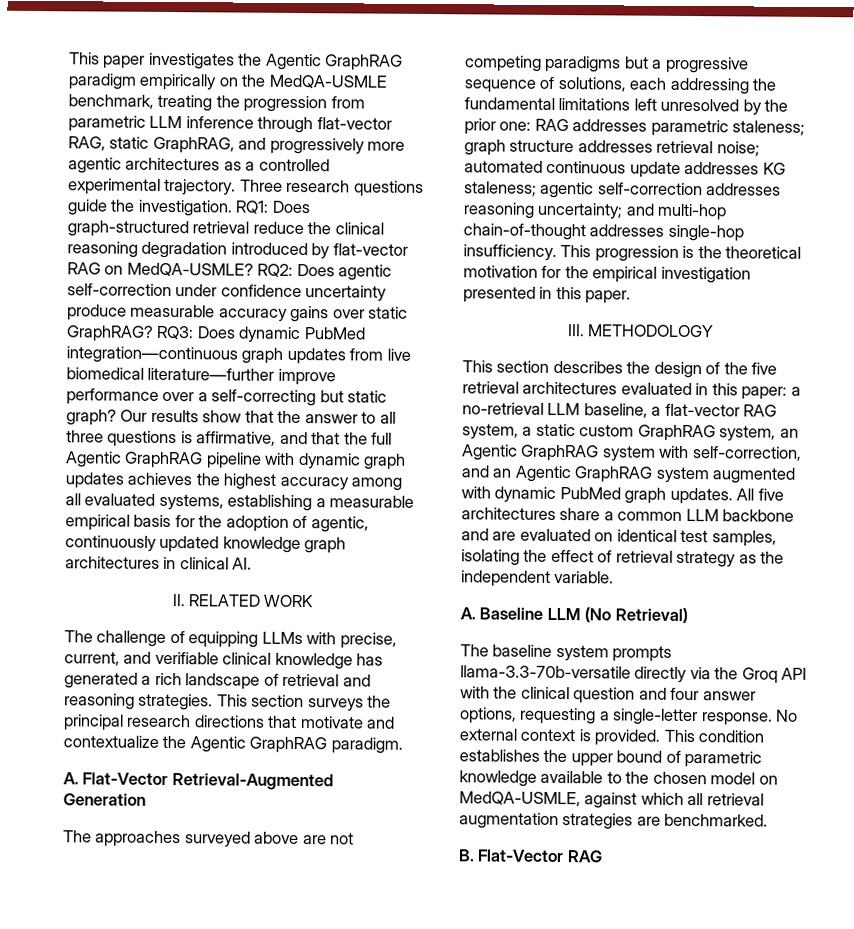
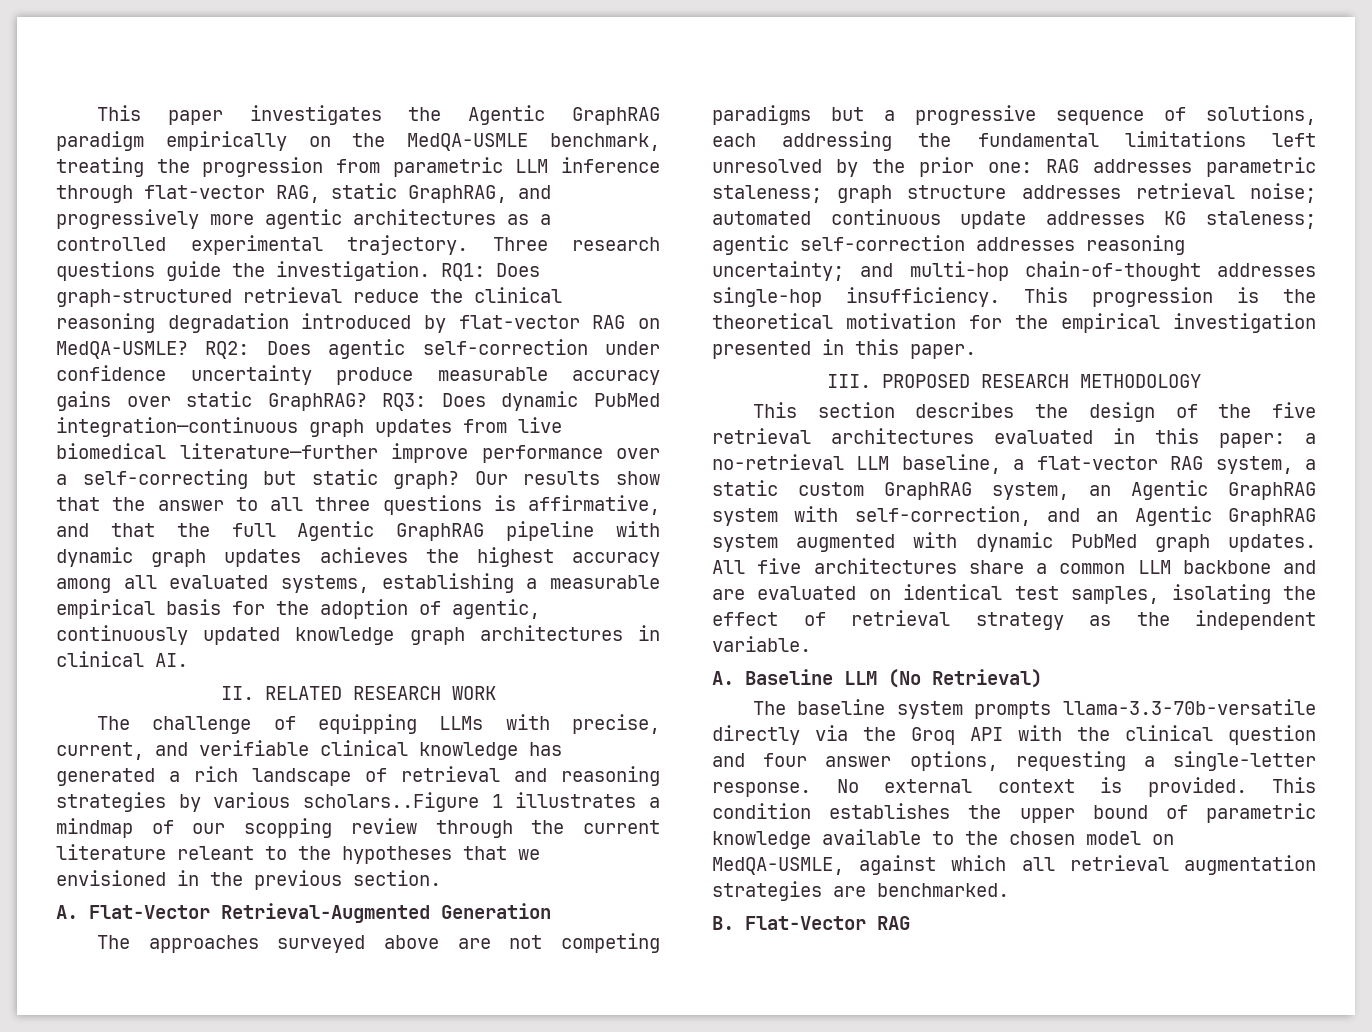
- II. RELATED WORK
+ II. RELATED RESEARCH WORK
- The challenge of equipping LLMs with precise, current, and verifiable clinical knowledge has generated a rich landscape of retrieval and reasoning strategies. This section surveys the principal research directions that motivate and contextualize the Agentic GraphRAG paradigm.
+ The challenge of equipping LLMs with precise, current, and verifiable clinical knowledge has generated a rich landscape of retrieval and reasoning strategies by various scholars..Figure 1 illustrates a mindmap of our scopping review through the current literature releant to the hypotheses that we envisioned in the previous section.
- III. METHODOLOGY
+ III. PROPOSED RESEARCH METHODOLOGY

